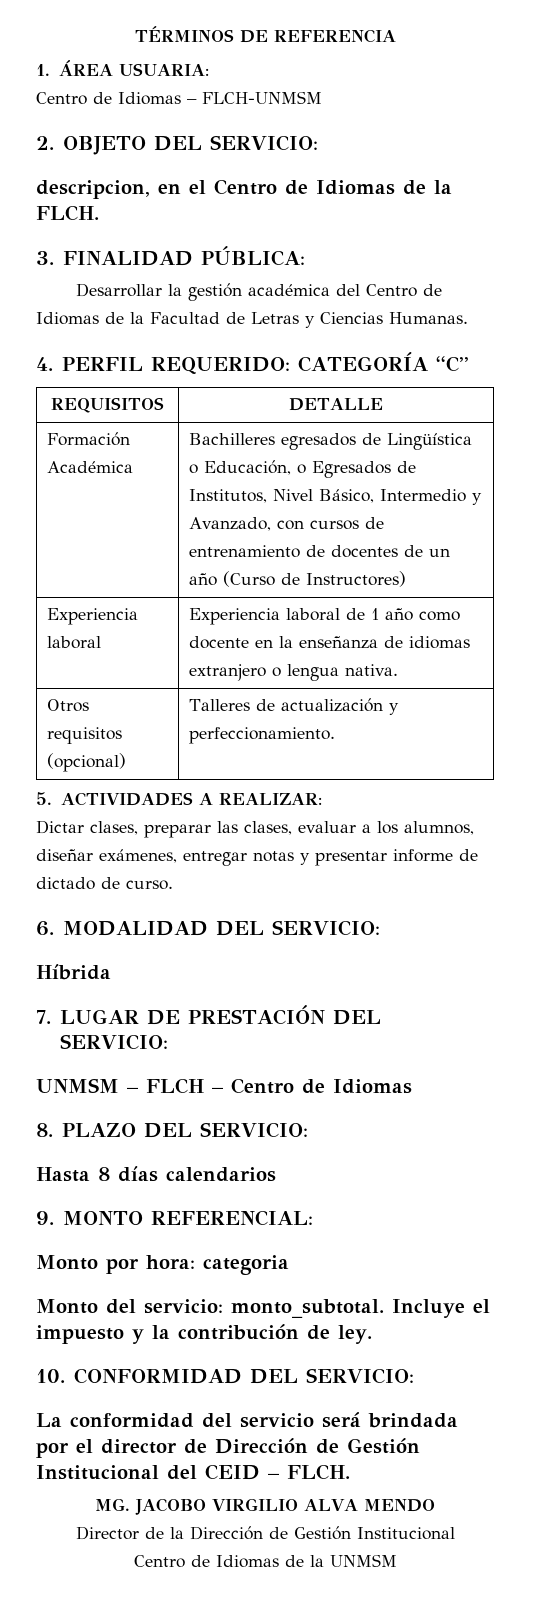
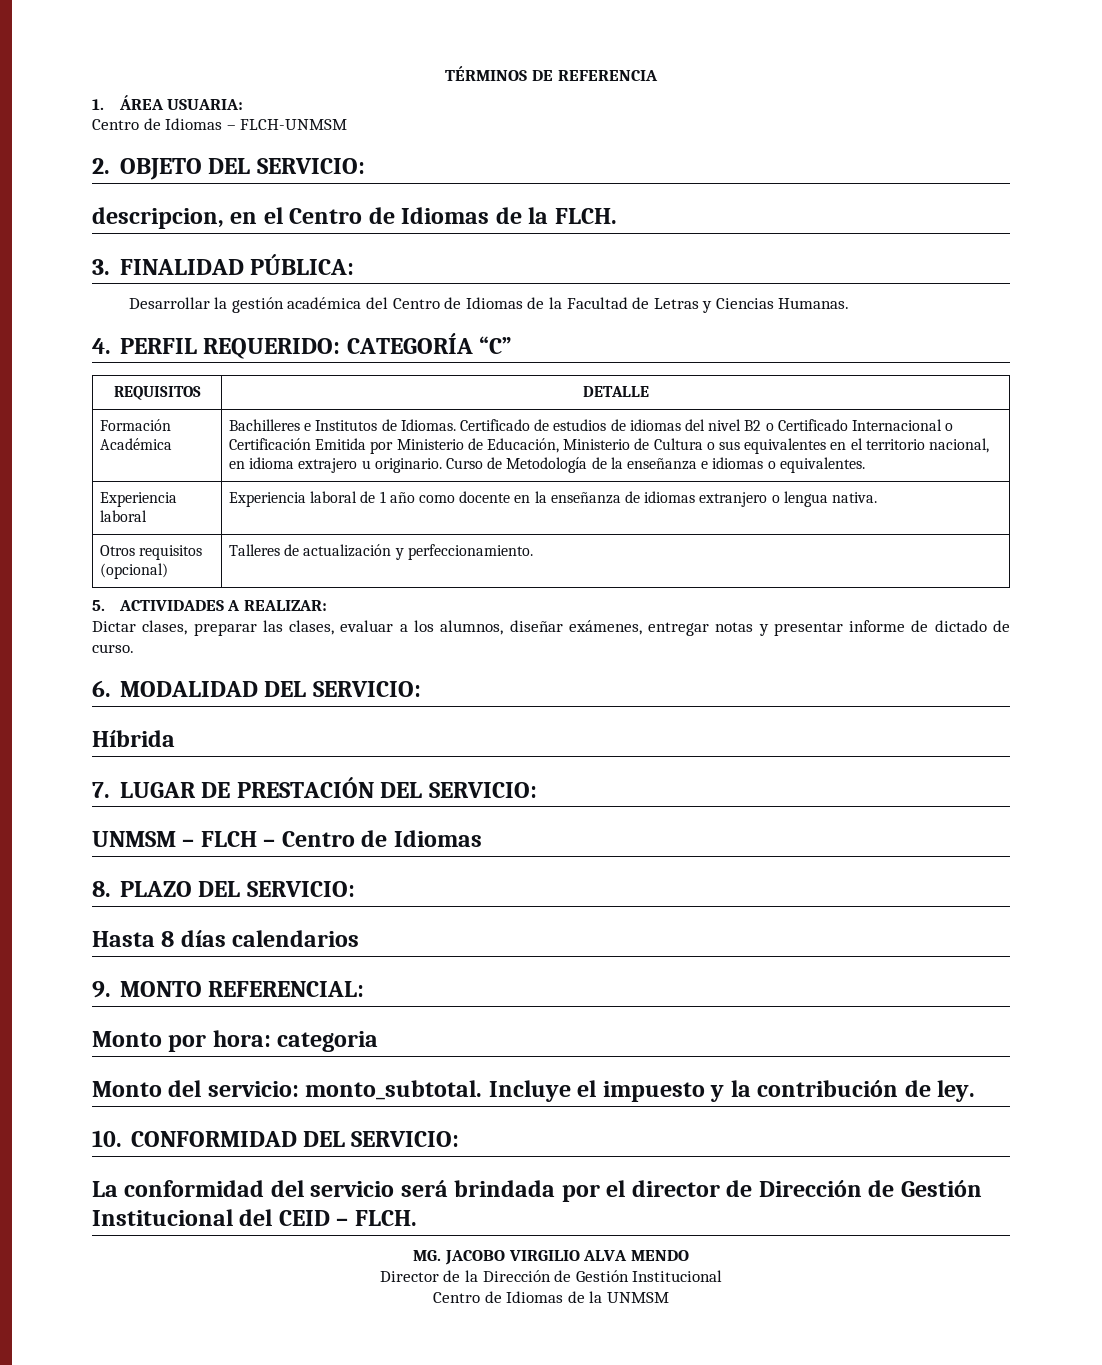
- Bachilleres egresados de Lingüística o Educación, o Egresados de Institutos, Nivel Básico, Intermedio y Avanzado, con cursos de entrenamiento de docentes de un año (Curso de Instructores)
+ Bachilleres e Institutos de Idiomas. Certificado de estudios de idiomas del nivel B2 o Certificado Internacional o Certificación Emitida por Ministerio de Educación, Ministerio de Cultura o sus equivalentes en el territorio nacional, en idioma extrajero u originario. Curso de Metodología de la enseñanza e idiomas o equivalentes.

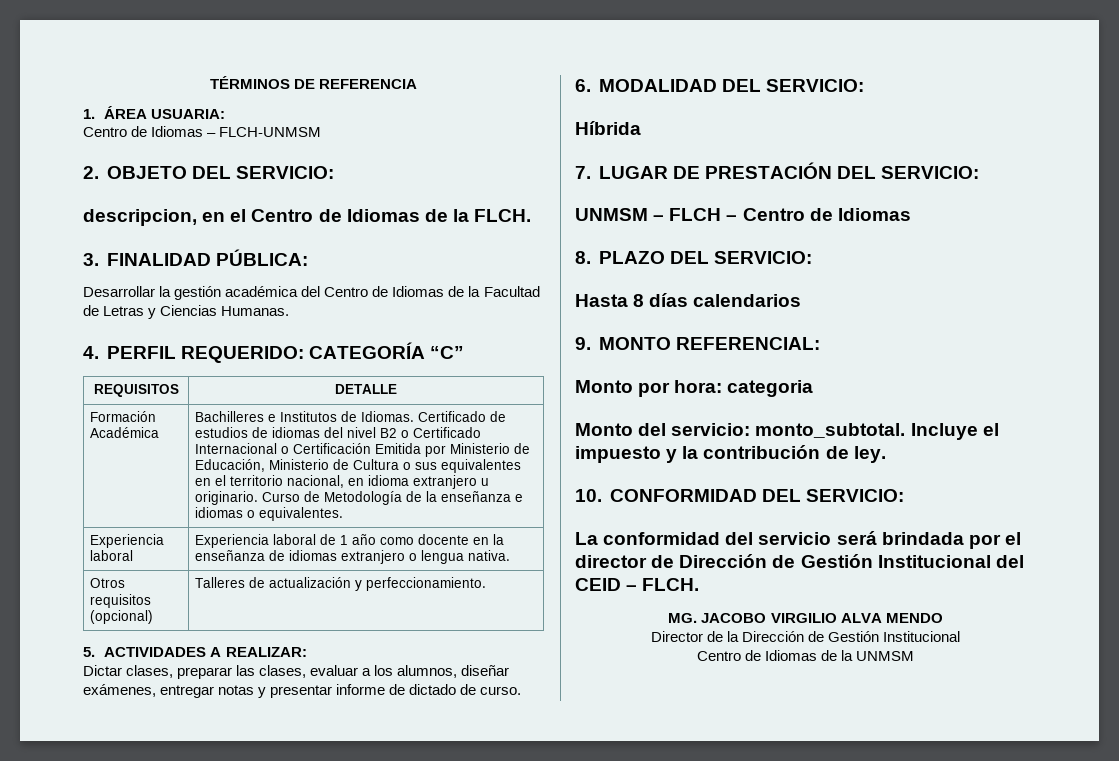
- Certificado de estudios de idiomas del nivel B2 o Certificado Internacional o Certificación Emitida por Ministerio de Educación, Ministerio de Cultura o sus equivalentes en el territorio nacional, en idioma extrajero u originario.
+ Certificado de estudios de idiomas del nivel B2 o Certificado Internacional o Certificación Emitida por Ministerio de Educación, Ministerio de Cultura o sus equivalentes en el territorio nacional, en idioma extranjero u originario.

